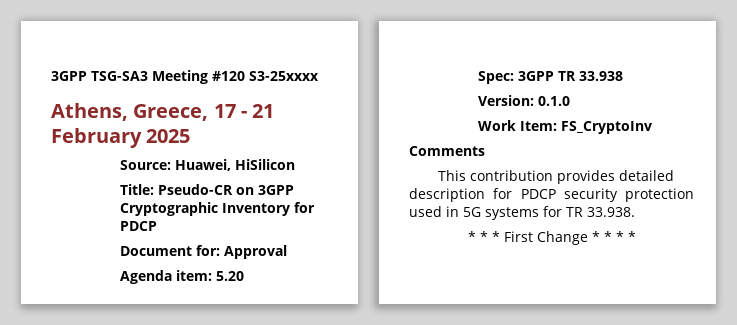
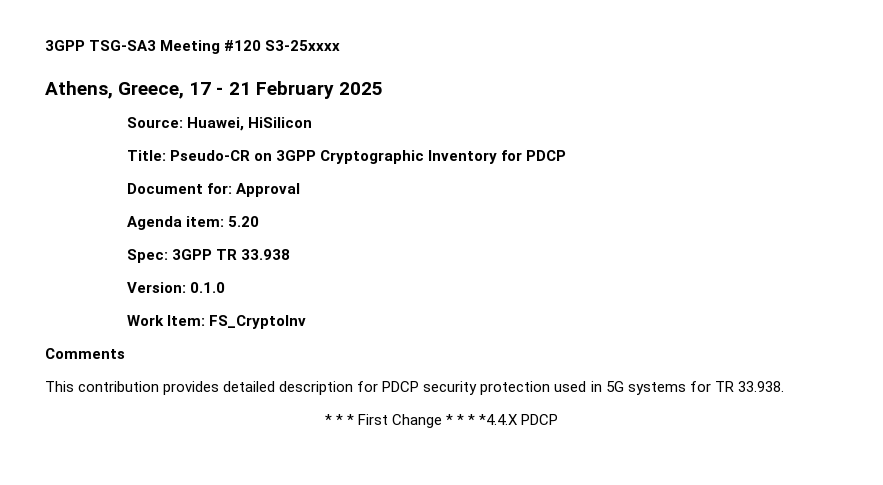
- * * * First Change * * * *
+ * * * First Change * * * *4.4.X PDCP

